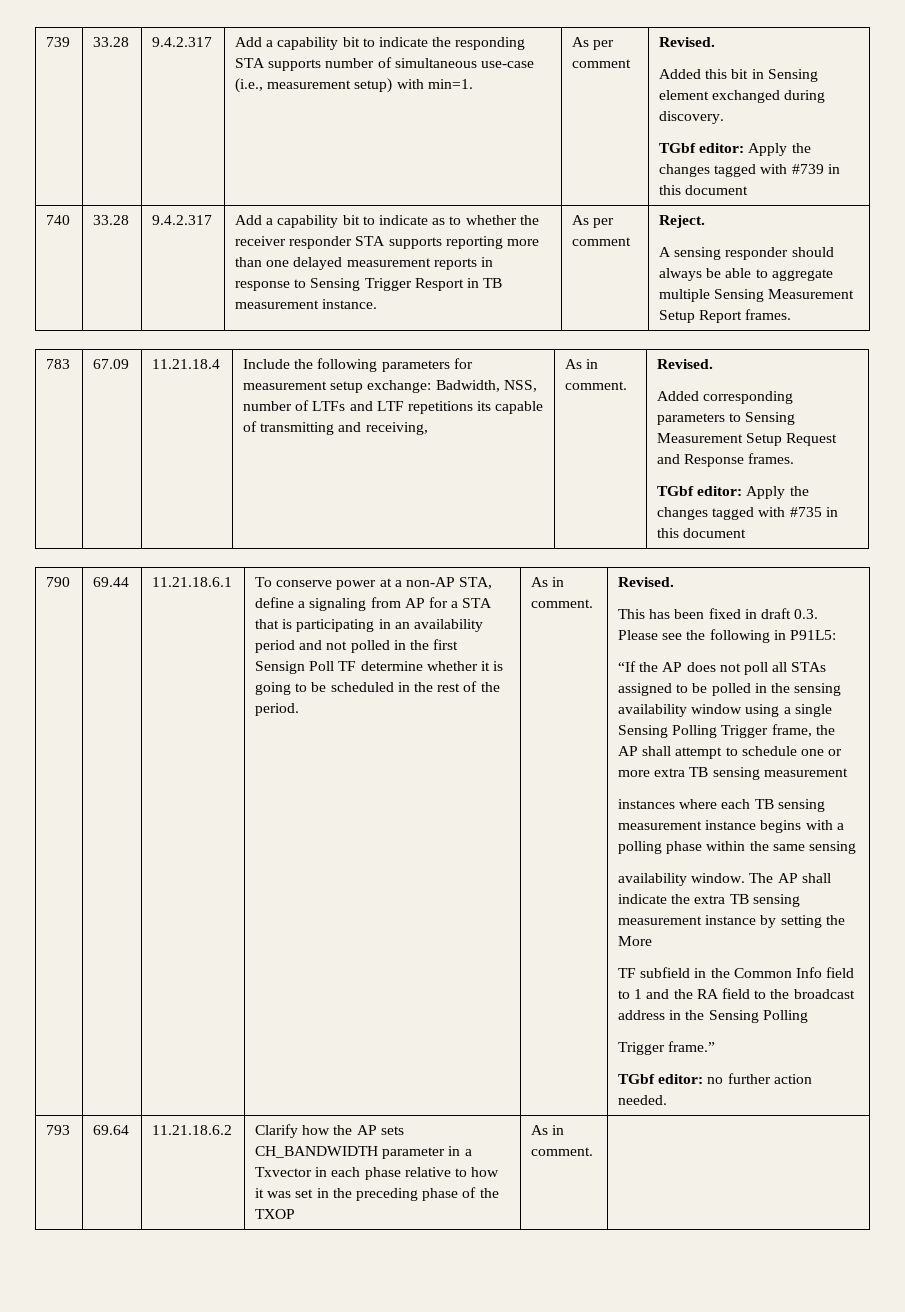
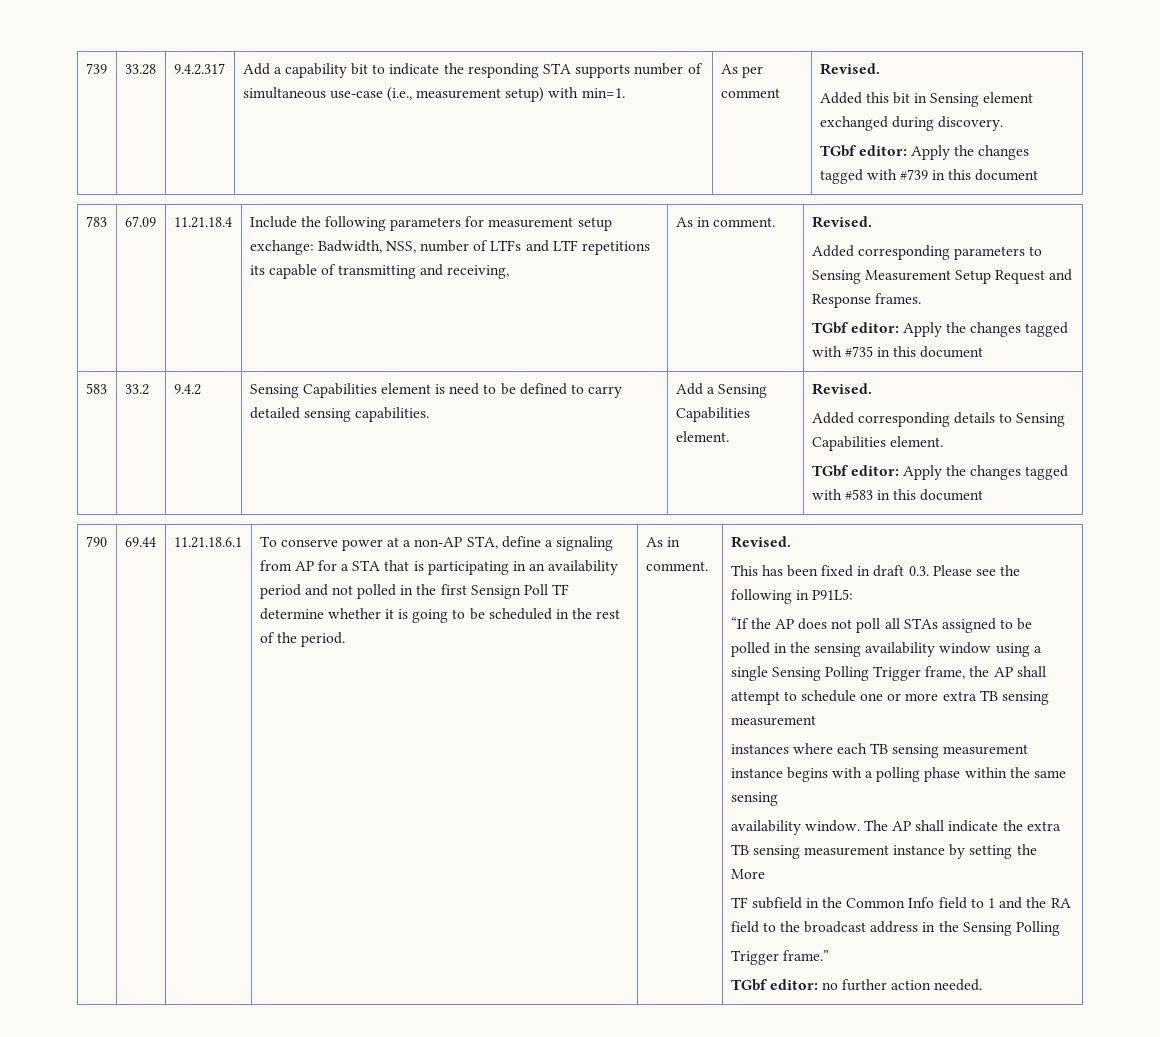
- 740 | 33.28 | 9.4.2.317 | Add a capability bit to indicate as to whether the receiver responder STA supports reporting more than one delayed measurement reports in response to Sensing Trigger Resport in TB measurement instance. | As per comment | Reject.
- A sensing responder should always be able to aggregate multiple Sensing Measurement Setup Report frames.
+ 583 | 33.2 | 9.4.2 | Sensing Capabilities element is need to be defined to carry detailed sensing capabilities. | Add a Sensing Capabilities element. | Revised.
+ Added corresponding details to Sensing Capabilities element.
+ TGbf editor: Apply the changes tagged with #583 in this document
- 793 | 69.64 | 11.21.18.6.2 | Clarify how the AP sets CH_BANDWIDTH parameter in a Txvector in each phase relative to how it was set in the preceding phase of the TXOP | As in comment. |

